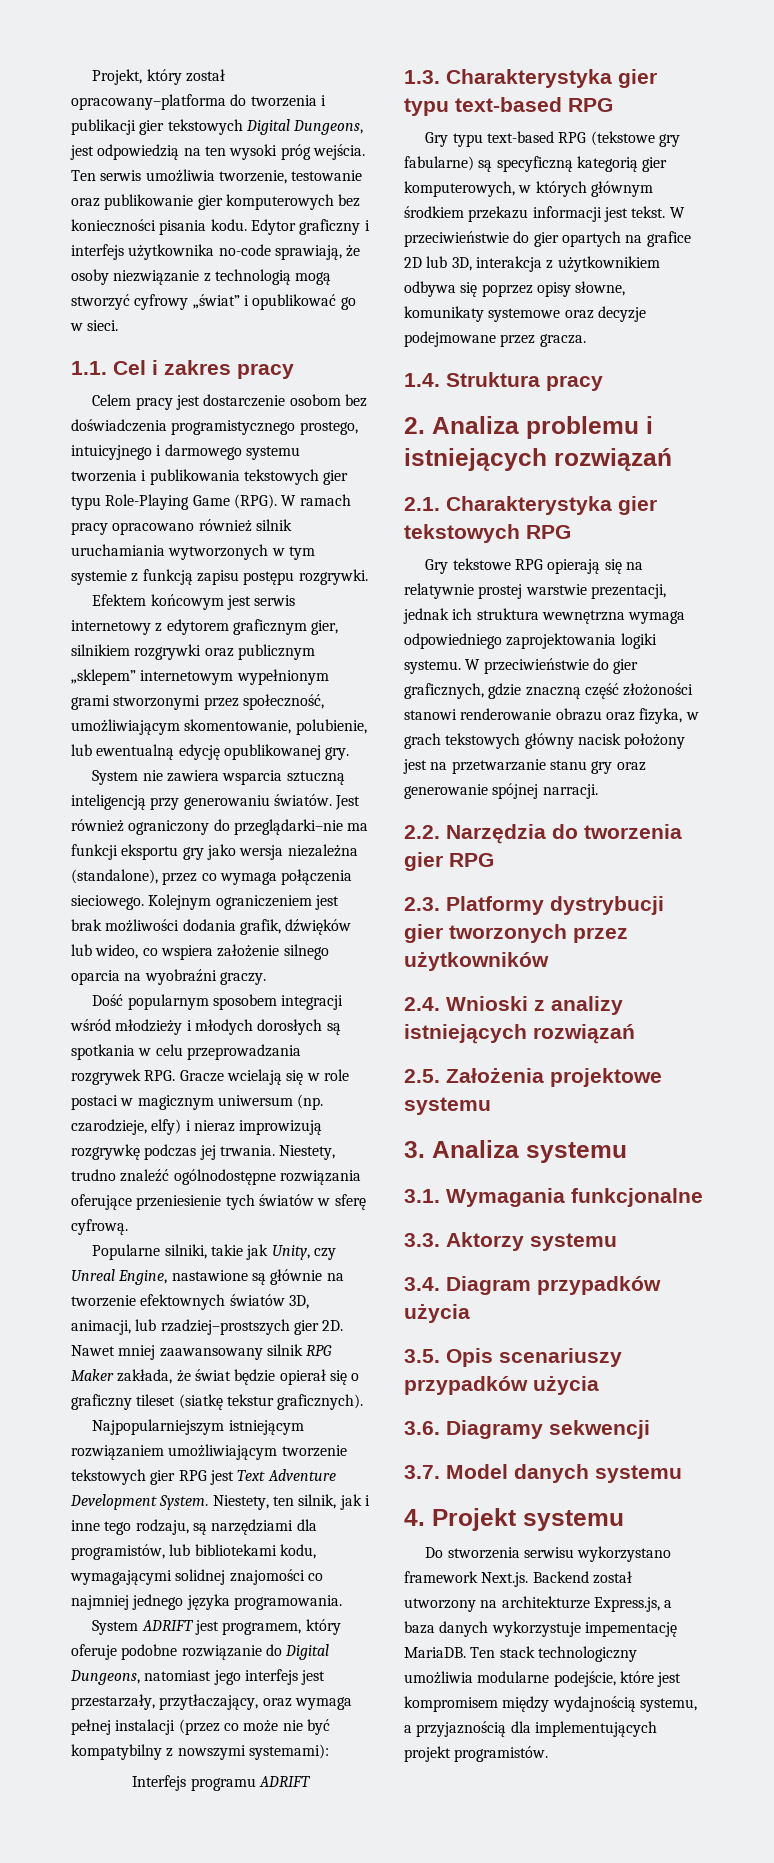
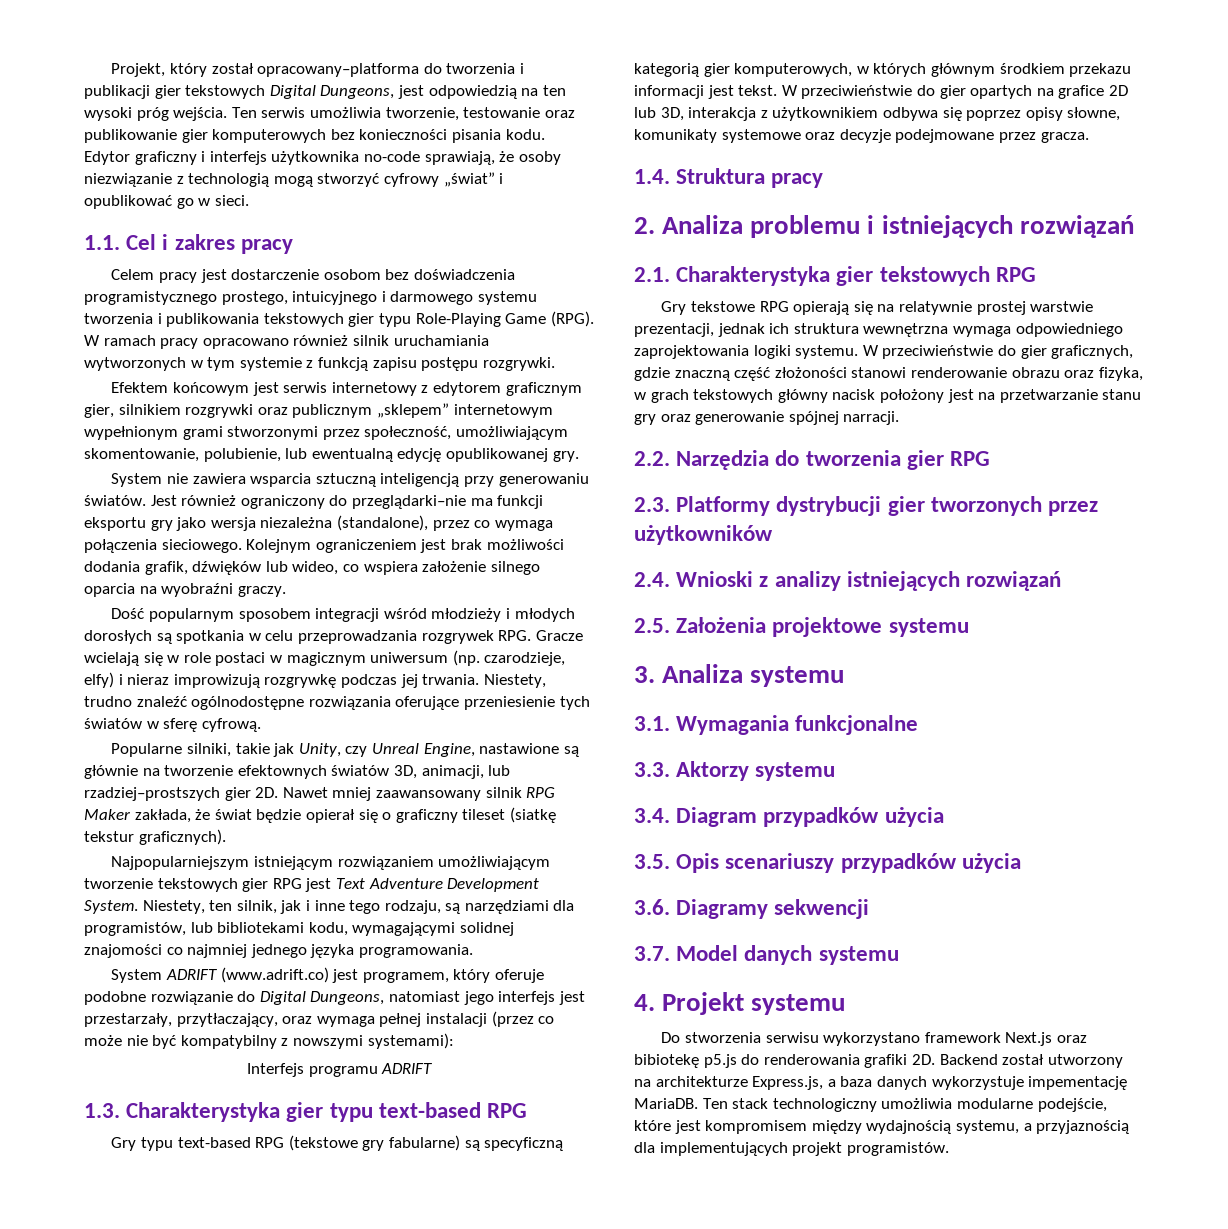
- System ADRIFT jest programem, który oferuje podobne rozwiązanie do Digital Dungeons, natomiast jego interfejs jest przestarzały, przytłaczający, oraz wymaga pełnej instalacji (przez co może nie być kompatybilny z nowszymi systemami):
+ System ADRIFT (www.adrift.co) jest programem, który oferuje podobne rozwiązanie do Digital Dungeons, natomiast jego interfejs jest przestarzały, przytłaczający, oraz wymaga pełnej instalacji (przez co może nie być kompatybilny z nowszymi systemami):
- Do stworzenia serwisu wykorzystano framework Next.js. Backend został utworzony na architekturze Express.js, a baza danych wykorzystuje impementację MariaDB.
+ Do stworzenia serwisu wykorzystano framework Next.js oraz bibiotekę p5.js do renderowania grafiki 2D. Backend został utworzony na architekturze Express.js, a baza danych wykorzystuje impementację MariaDB.

